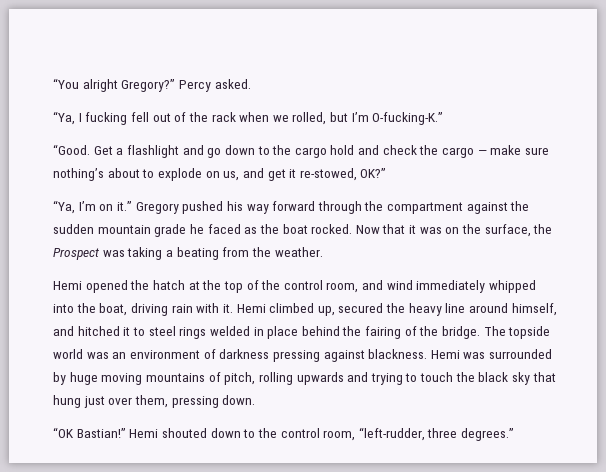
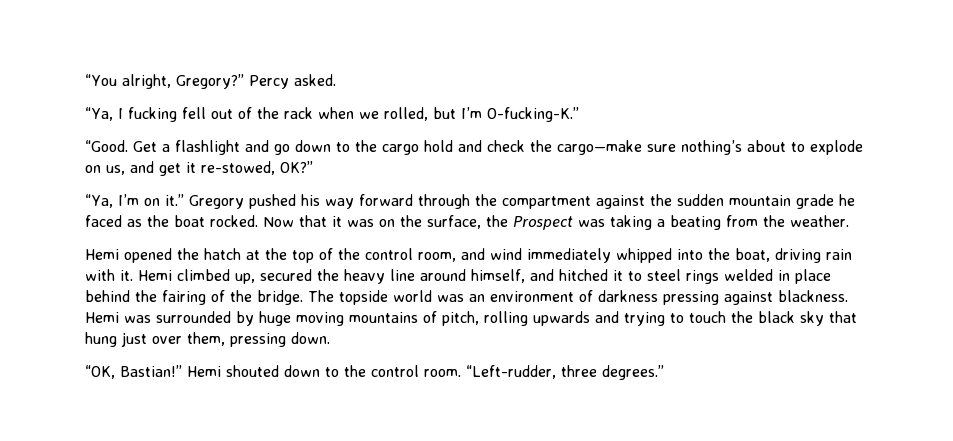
- “You alright Gregory?”
+ “You alright, Gregory?”
- Get a flashlight and go down to the cargo hold and check the cargo — make sure nothing’s about to explode on us, and get it re-stowed, OK?”
+ Get a flashlight and go down to the cargo hold and check the cargo—make sure nothing’s about to explode on us, and get it re-stowed, OK?”
- “OK Bastian!”
+ “OK, Bastian!”
- Hemi shouted down to the control room, “left-rudder, three degrees.”
+ Hemi shouted down to the control room. “Left-rudder, three degrees.”

